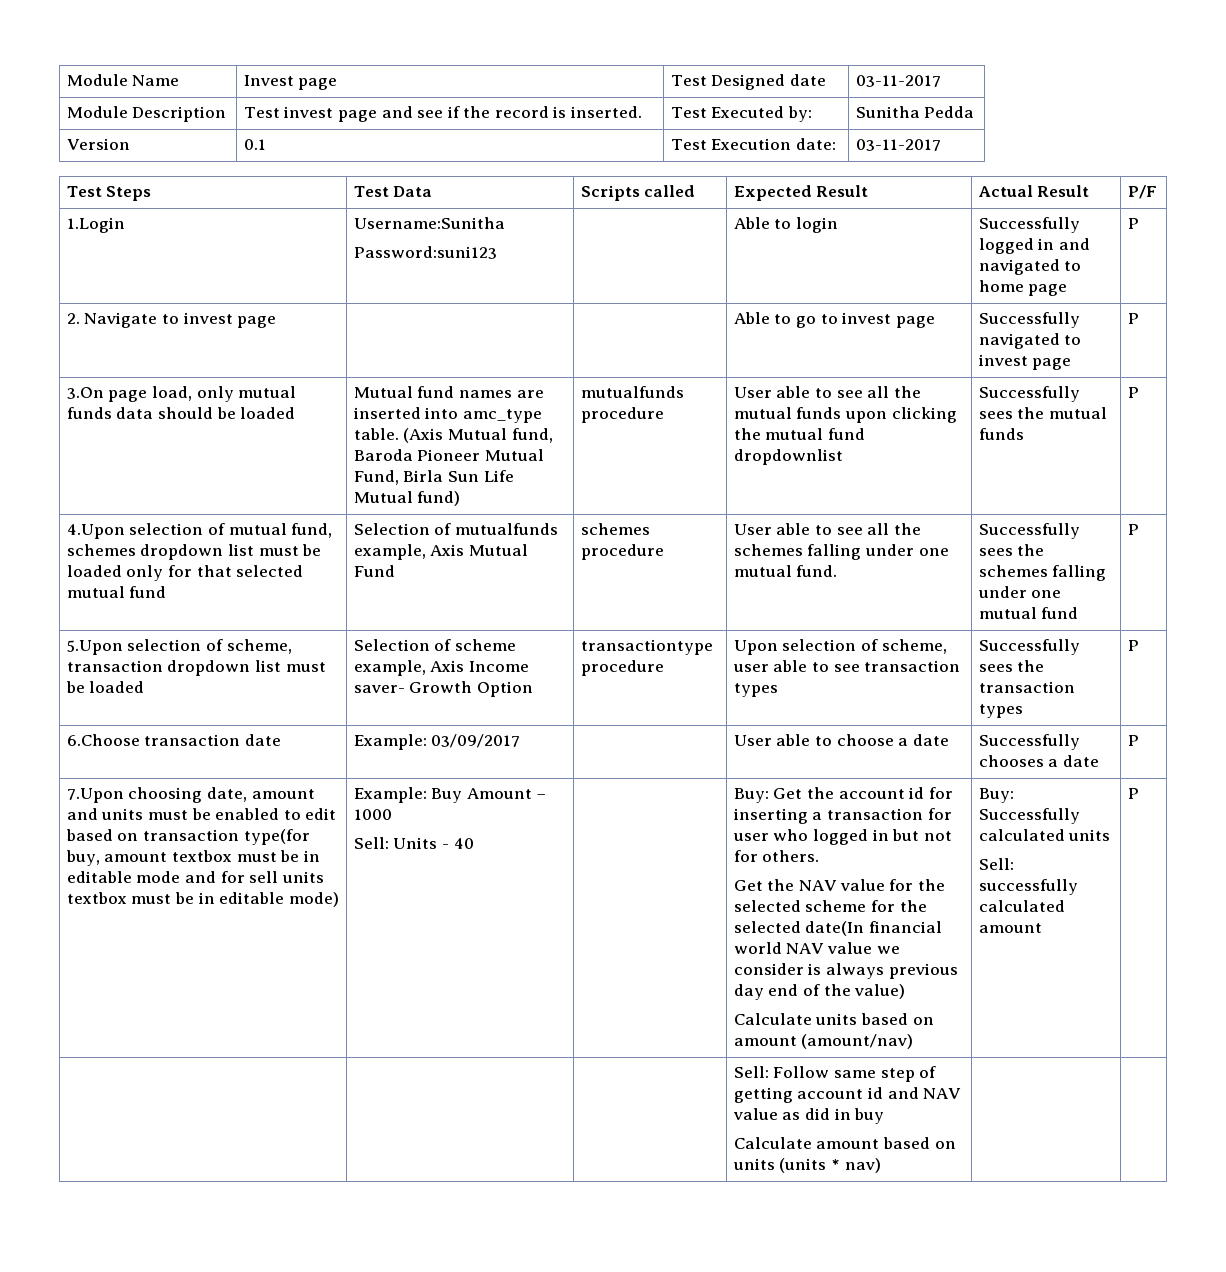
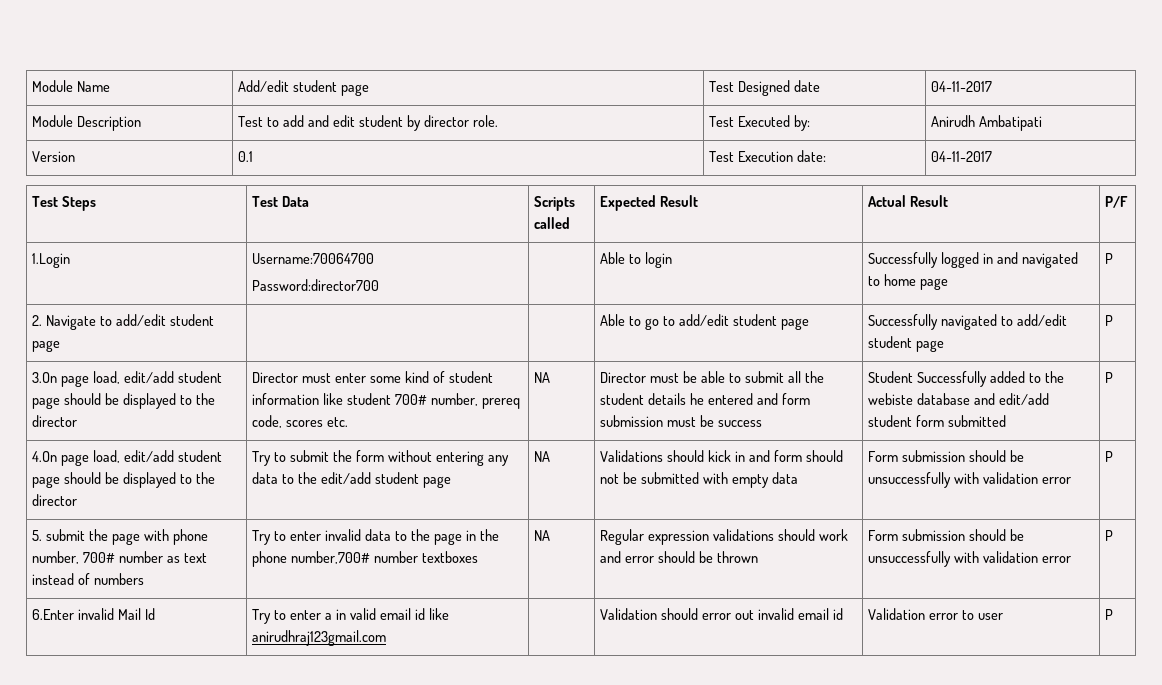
- Module Name | Invest page | Test Designed date | 03-11-2017
+ Module Name | Add/edit student page | Test Designed date | 04-11-2017
- Module Description | Test invest page and see if the record is inserted. | Test Executed by: | Sunitha Pedda
+ Module Description | Test to add and edit student by director role. | Test Executed by: | Anirudh Ambatipati
- Version | 0.1 | Test Execution date: | 03-11-2017
+ Version | 0.1 | Test Execution date: | 04-11-2017
- 1.Login | Username:Sunitha
- Password:suni123 | | Able to login | Successfully logged in and navigated to home page | P
+ 1.Login | Username:70064700
+ Password:director700 | | Able to login | Successfully logged in and navigated to home page | P
- 2. Navigate to invest page | | | Able to go to invest page | Successfully navigated to invest page | P
+ 2. Navigate to add/edit student page | | | Able to go to add/edit student page | Successfully navigated to add/edit student page | P
- 3.On page load, only mutual funds data should be loaded | Mutual fund names are inserted into amc_type table. (Axis Mutual fund, Baroda Pioneer Mutual Fund, Birla Sun Life Mutual fund) | mutualfunds procedure | User able to see all the mutual funds upon clicking the mutual fund dropdownlist | Successfully sees the mutual funds | P
- 4.Upon selection of mutual fund, schemes dropdown list must be loaded only for that selected mutual fund | Selection of mutualfunds example, Axis Mutual Fund | schemes procedure | User able to see all the schemes falling under one mutual fund. | Successfully sees the schemes falling under one mutual fund | P
- 5.Upon selection of scheme, transaction dropdown list must be loaded | Selection of scheme example, Axis Income saver- Growth Option | transactiontype procedure | Upon selection of scheme, user able to see transaction types | Successfully sees the transaction types | P
- 6.Choose transaction date | Example: 03/09/2017 | | User able to choose a date | Successfully chooses a date | P
- 7.Upon choosing date, amount and units must be enabled to edit based on transaction type(for buy, amount textbox must be in editable mode and for sell units textbox must be in editable mode) | Example: Buy Amount – 1000
- Sell: Units - 40 | | Buy: Get the account id for inserting a transaction for user who logged in but not for others.
- Get the NAV value for the selected scheme for the selected date(In financial world NAV value we consider is always previous day end of the value)
- Calculate units based on amount (amount/nav) | Buy: Successfully calculated units
- Sell: successfully calculated amount | P
- | | | Sell: Follow same step of getting account id and NAV value as did in buy
- Calculate amount based on units (units * nav) | |
+ 3.On page load, edit/add student page should be displayed to the director | Director must enter some kind of student information like student 700# number, prereq code, scores etc. | NA | Director must be able to submit all the student details he entered and form submission must be success | Student Successfully added to the webiste database and edit/add student form submitted | P
+ 4.On page load, edit/add student page should be displayed to the director | Try to submit the form without entering any data to the edit/add student page | NA | Validations should kick in and form should not be submitted with empty data | Form submission should be unsuccessfully with validation error | P
+ 5. submit the page with phone number, 700# number as text instead of numbers | Try to enter invalid data to the page in the phone number,700# number textboxes | NA | Regular expression validations should work and error should be thrown | Form submission should be unsuccessfully with validation error | P
+ 6.Enter invalid Mail Id | Try to enter a in valid email id like anirudhraj123gmail.com | | Validation should error out invalid email id | Validation error to user | P

